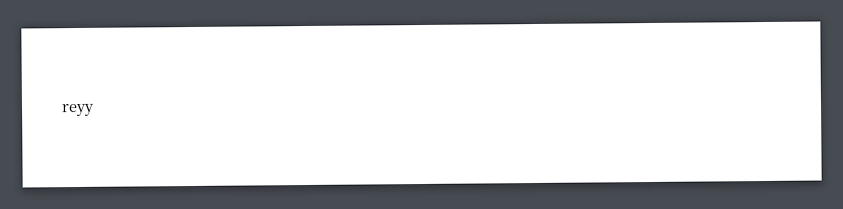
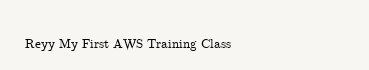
- reyy
+ Reyy My First AWS Training Class

